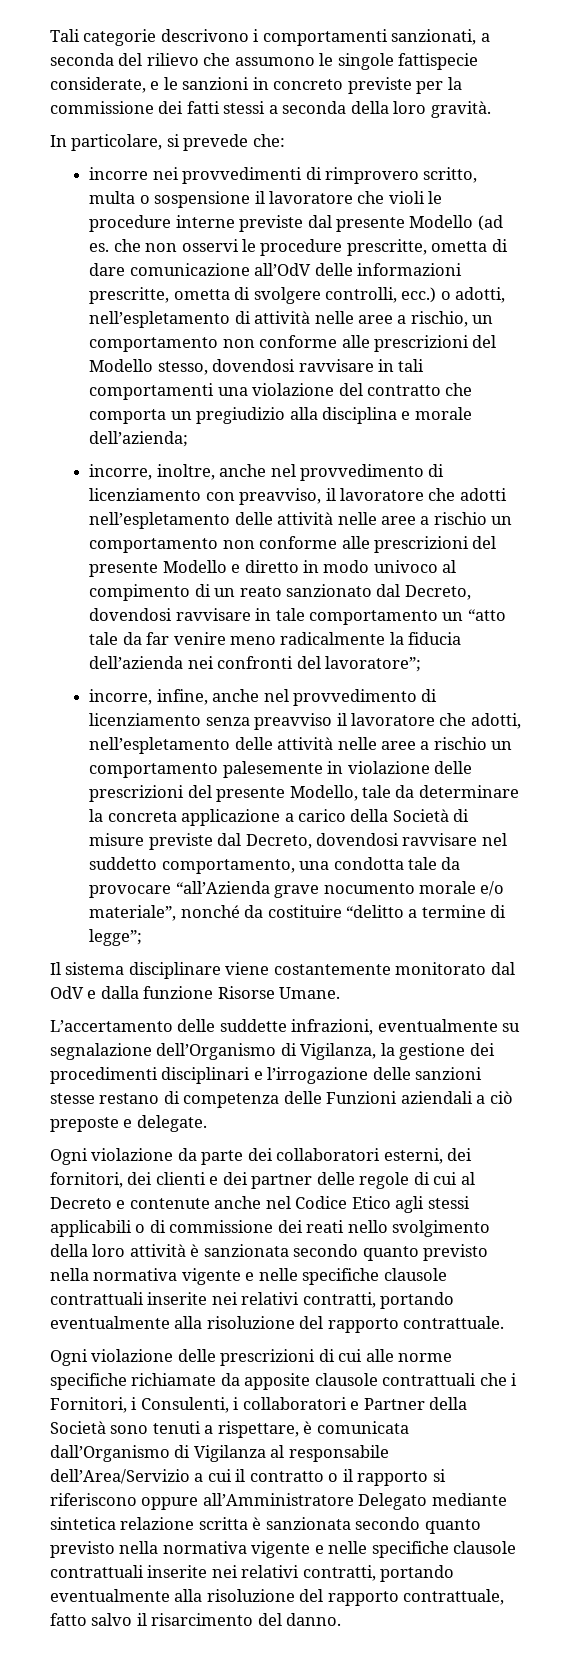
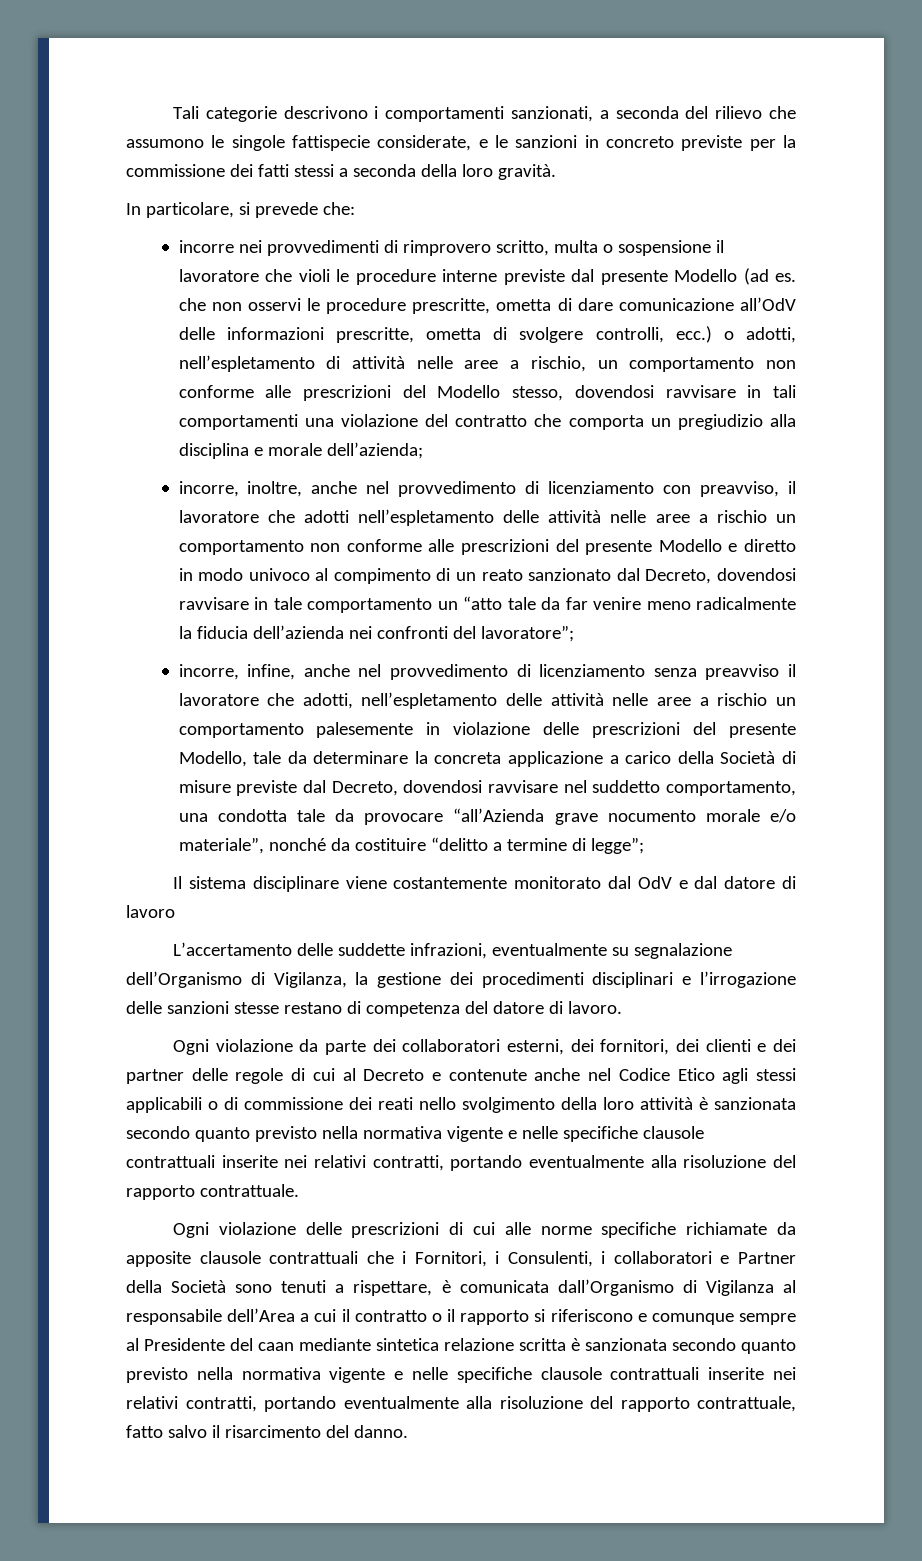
- Il sistema disciplinare viene costantemente monitorato dal OdV e dalla funzione Risorse Umane.
+ Il sistema disciplinare viene costantemente monitorato dal OdV e dal datore di lavoro
- L’accertamento delle suddette infrazioni, eventualmente su segnalazione dell’Organismo di Vigilanza, la gestione dei procedimenti disciplinari e l’irrogazione delle sanzioni stesse restano di competenza delle Funzioni aziendali a ciò preposte e delegate.
+ L’accertamento delle suddette infrazioni, eventualmente su segnalazione dell’Organismo di Vigilanza, la gestione dei procedimenti disciplinari e l’irrogazione delle sanzioni stesse restano di competenza del datore di lavoro.
- Ogni violazione delle prescrizioni di cui alle norme specifiche richiamate da apposite clausole contrattuali che i Fornitori, i Consulenti, i collaboratori e Partner della Società sono tenuti a rispettare, è comunicata dall’Organismo di Vigilanza al responsabile dell’Area/Servizio a cui il contratto o il rapporto si riferiscono oppure all’Amministratore Delegato mediante sintetica relazione scritta è sanzionata secondo quanto previsto nella normativa vigente e nelle specifiche clausole contrattuali inserite nei relativi contratti, portando eventualmente alla risoluzione del rapporto contrattuale, fatto salvo il risarcimento del danno.
+ Ogni violazione delle prescrizioni di cui alle norme specifiche richiamate da apposite clausole contrattuali che i Fornitori, i Consulenti, i collaboratori e Partner della Società sono tenuti a rispettare, è comunicata dall’Organismo di Vigilanza al responsabile dell’Area a cui il contratto o il rapporto si riferiscono e comunque sempre al Presidente del caan mediante sintetica relazione scritta è sanzionata secondo quanto previsto nella normativa vigente e nelle specifiche clausole contrattuali inserite nei relativi contratti, portando eventualmente alla risoluzione del rapporto contrattuale, fatto salvo il risarcimento del danno.

